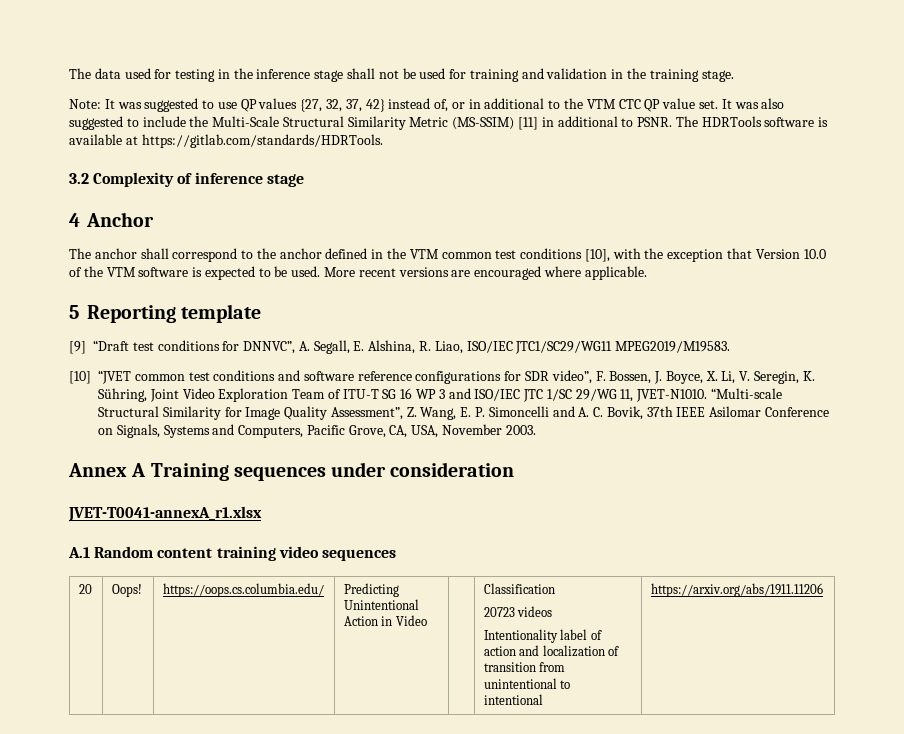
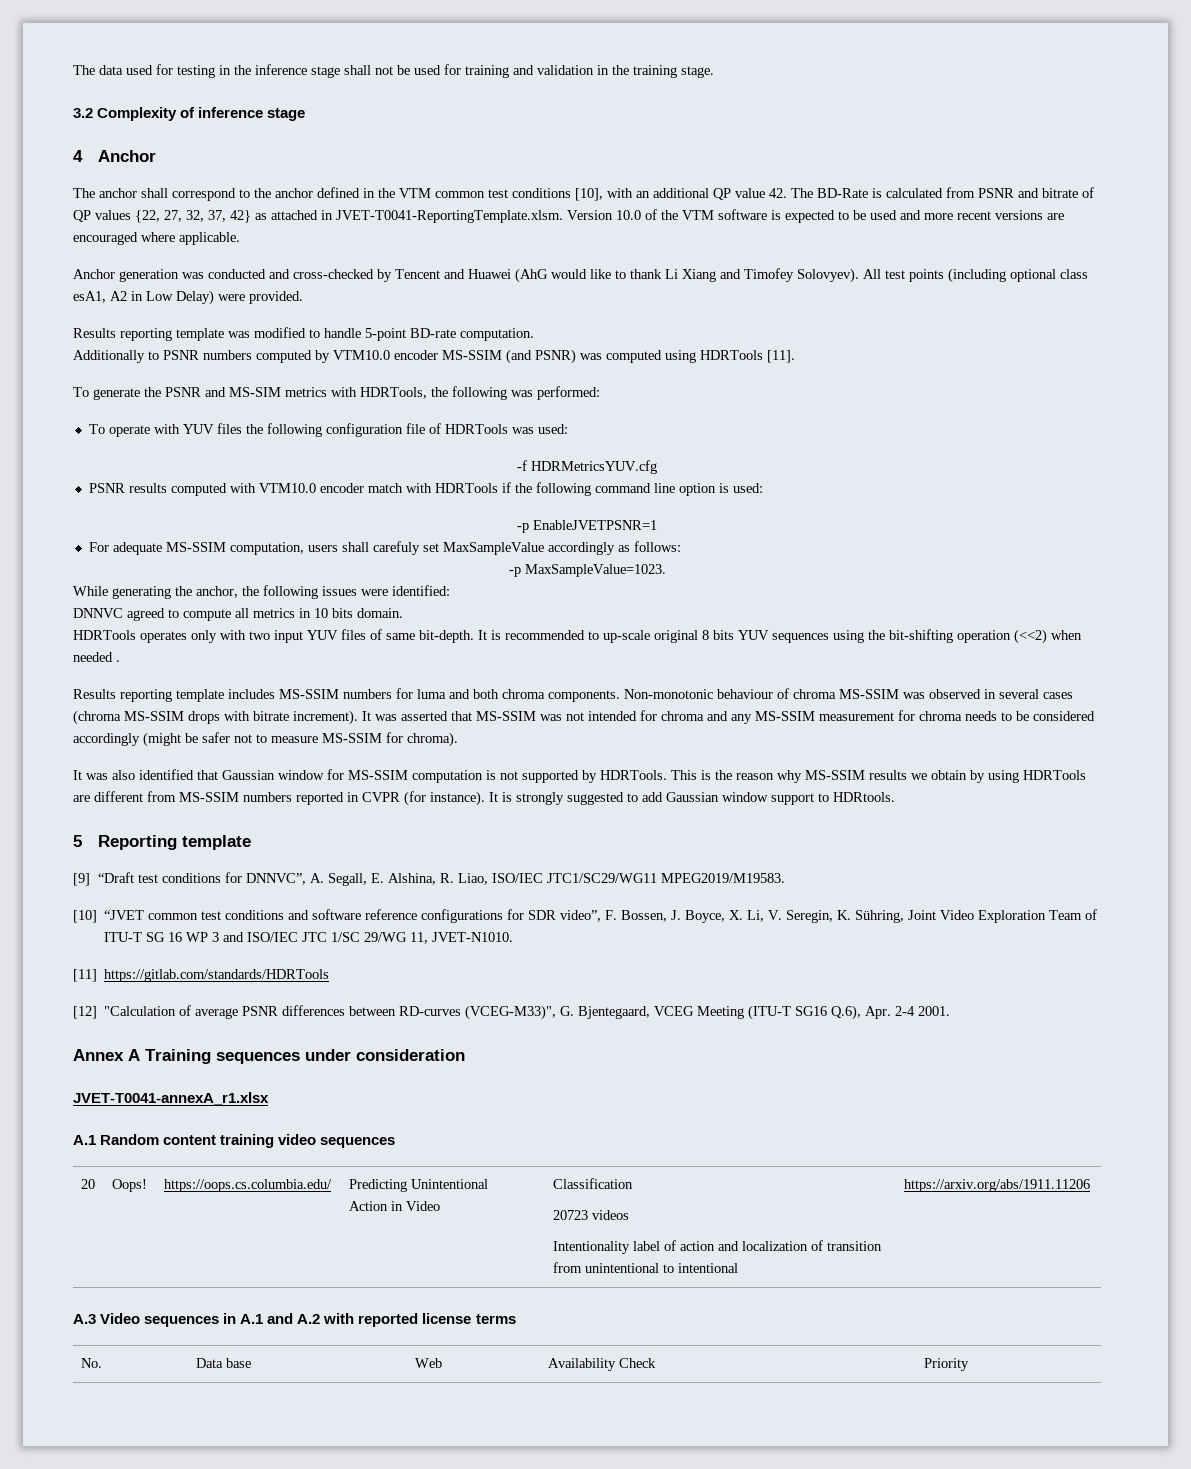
- Note: It was suggested to use QP values {27, 32, 37, 42} instead of, or in additional to the VTM CTC QP value set. It was also suggested to include the Multi-Scale Structural Similarity Metric (MS-SSIM) [11] in additional to PSNR. The HDRTools software is available at https://gitlab.com/standards/HDRTools.
- The anchor shall correspond to the anchor defined in the VTM common test conditions [10], with the exception that Version 10.0 of the VTM software is expected to be used. More recent versions are encouraged where applicable.
+ The anchor shall correspond to the anchor defined in the VTM common test conditions [10], with an additional QP value 42. The BD-Rate is calculated from PSNR and bitrate of QP values {22, 27, 32, 37, 42} as attached in JVET-T0041-ReportingTemplate.xlsm. Version 10.0 of the VTM software is expected to be used and more recent versions are encouraged where applicable.
+ Anchor generation was conducted and cross-checked by Tencent and Huawei (AhG would like to thank Li Xiang and Timofey Solovyev). All test points (including optional class esA1, A2 in Low Delay) were provided.
+ Results reporting template was modified to handle 5-point BD-rate computation.
+ Additionally to PSNR numbers computed by VTM10.0 encoder MS-SSIM (and PSNR) was computed using HDRTools [11].
+ To generate the PSNR and MS-SIM metrics with HDRTools, the following was performed:
+ To operate with YUV files the following configuration file of HDRTools was used:
+ -f HDRMetricsYUV.cfg
+ PSNR results computed with VTM10.0 encoder match with HDRTools if the following command line option is used:
+ -p EnableJVETPSNR=1
+ For adequate MS-SSIM computation, users shall carefuly set MaxSampleValue accordingly as follows:
+ -p MaxSampleValue=1023.
+ While generating the anchor, the following issues were identified:
+ DNNVC agreed to compute all metrics in 10 bits domain.
+ HDRTools operates only with two input YUV files of same bit-depth. It is recommended to up-scale original 8 bits YUV sequences using the bit-shifting operation (<<2) when needed .
+ Results reporting template includes MS-SSIM numbers for luma and both chroma components. Non-monotonic behaviour of chroma MS-SSIM was observed in several cases (chroma MS-SSIM drops with bitrate increment). It was asserted that MS-SSIM was not intended for chroma and any MS-SSIM measurement for chroma needs to be considered accordingly (might be safer not to measure MS-SSIM for chroma).
+ It was also identified that Gaussian window for MS-SSIM computation is not supported by HDRTools. This is the reason why MS-SSIM results we obtain by using HDRTools are different from MS-SSIM numbers reported in CVPR (for instance). It is strongly suggested to add Gaussian window support to HDRtools.
- [10] “JVET common test conditions and software reference configurations for SDR video”, F. Bossen, J. Boyce, X. Li, V. Seregin, K. Sühring, Joint Video Exploration Team of ITU-T SG 16 WP 3 and ISO/IEC JTC 1/SC 29/WG 11, JVET-N1010. “Multi-scale Structural Similarity for Image Quality Assessment”, Z. Wang, E. P. Simoncelli and A. C. Bovik, 37th IEEE Asilomar Conference on Signals, Systems and Computers, Pacific Grove, CA, USA, November 2003.
+ [10] “JVET common test conditions and software reference configurations for SDR video”, F. Bossen, J. Boyce, X. Li, V. Seregin, K. Sühring, Joint Video Exploration Team of ITU-T SG 16 WP 3 and ISO/IEC JTC 1/SC 29/WG 11, JVET-N1010.
+ [11] https://gitlab.com/standards/HDRTools
+ [12] "Calculation of average PSNR differences between RD-curves (VCEG-M33)", G. Bjentegaard, VCEG Meeting (ITU-T SG16 Q.6), Apr. 2-4 2001.
+ A.3 Video sequences in A.1 and A.2 with reported license terms
+ No. | Data base | Web | Availability Check | Priority

